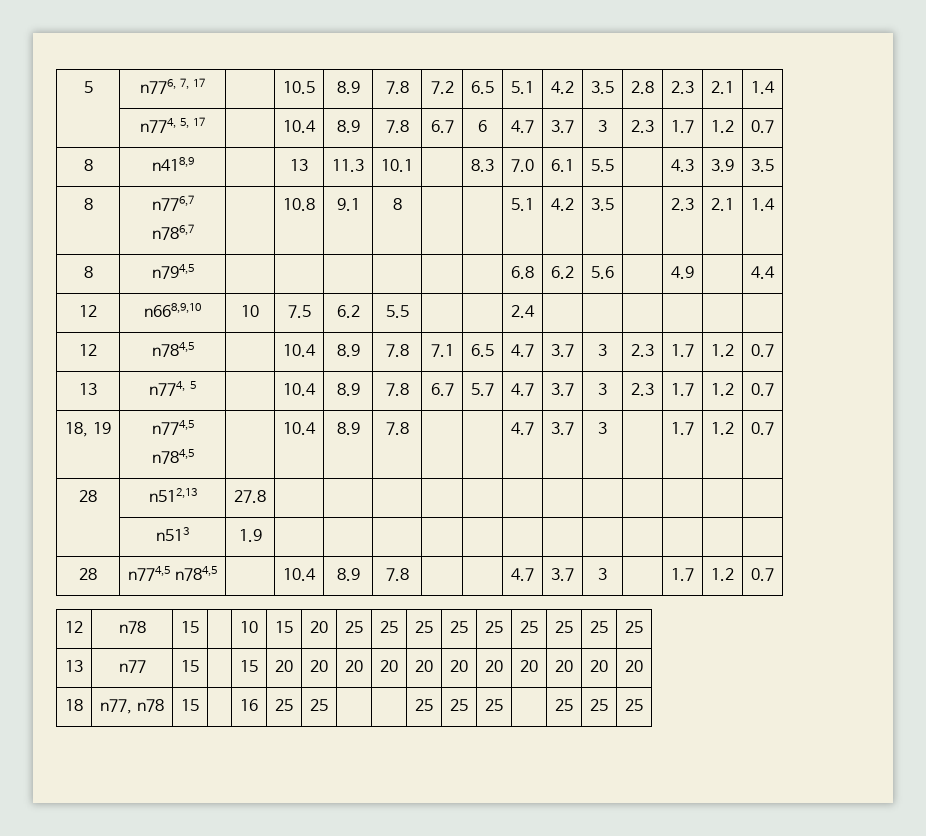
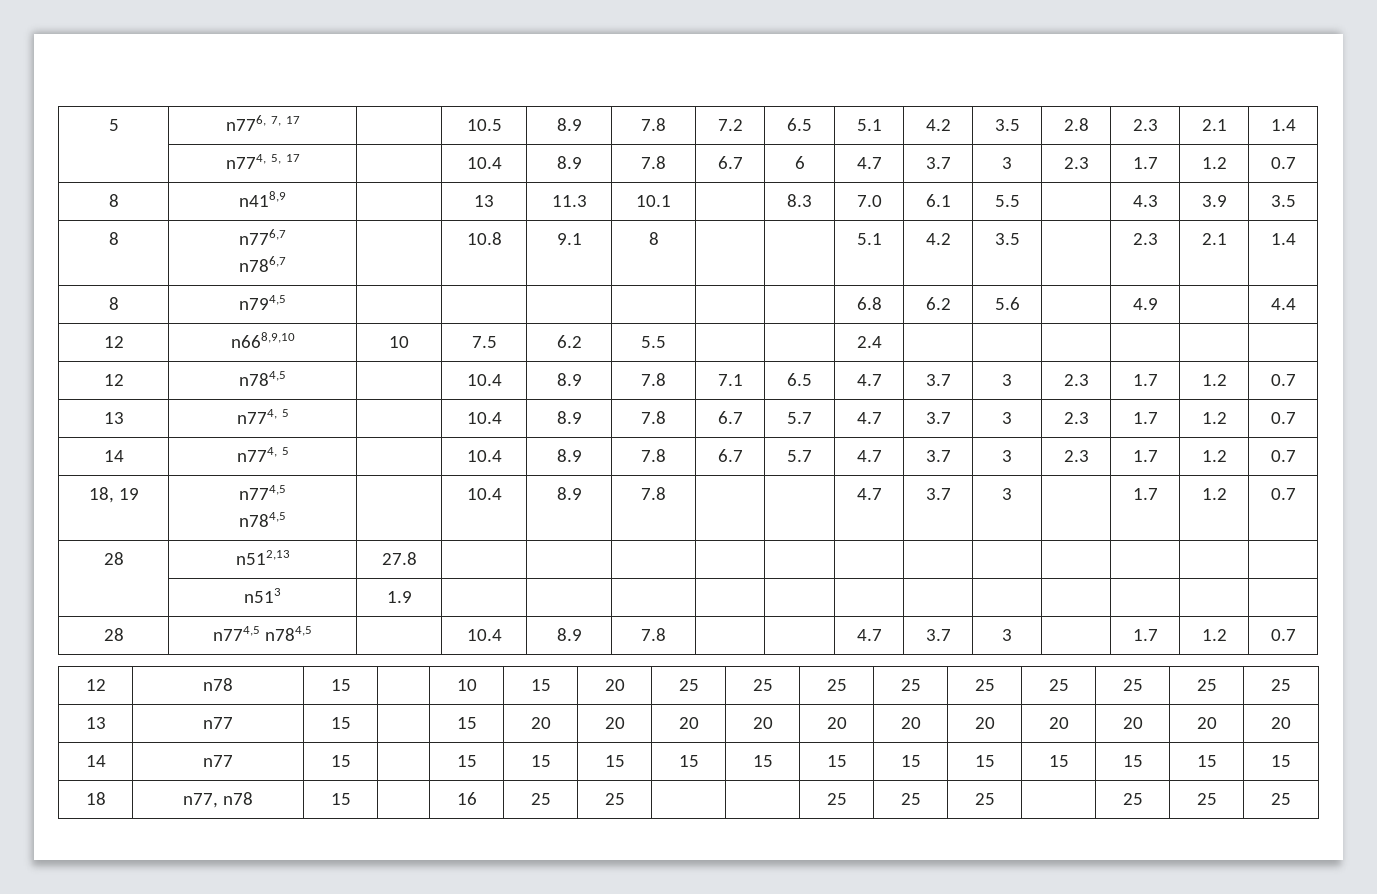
+ 14 | n774, 5 | | 10.4 | 8.9 | 7.8 | 6.7 | 5.7 | 4.7 | 3.7 | 3 | 2.3 | 1.7 | 1.2 | 0.7
+ 14 | n77 | 15 | | 15 | 15 | 15 | 15 | 15 | 15 | 15 | 15 | 15 | 15 | 15 | 15

